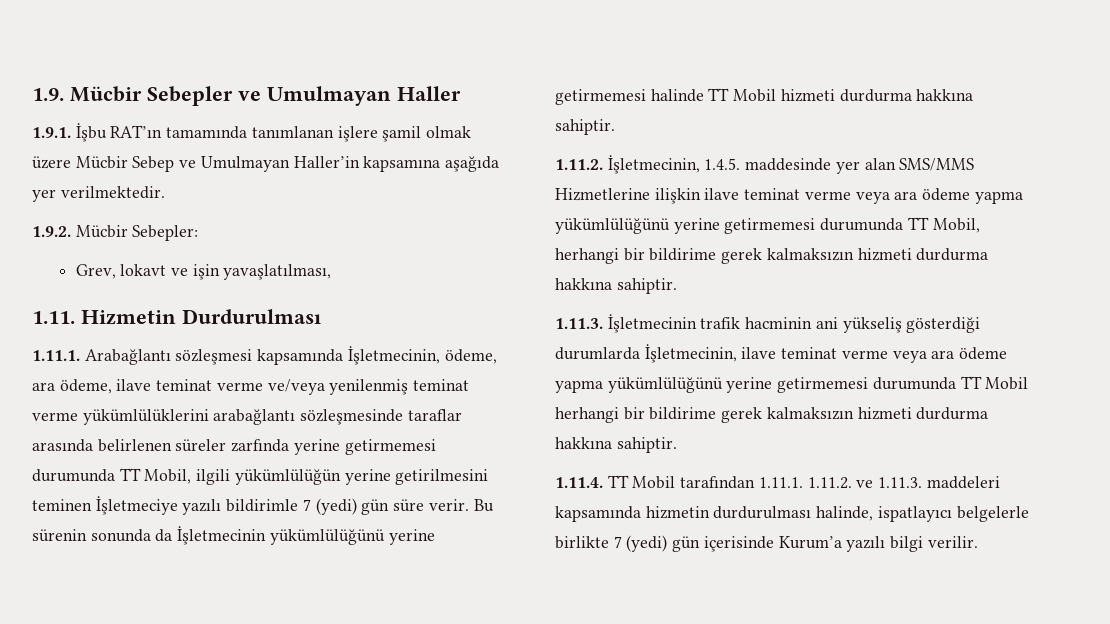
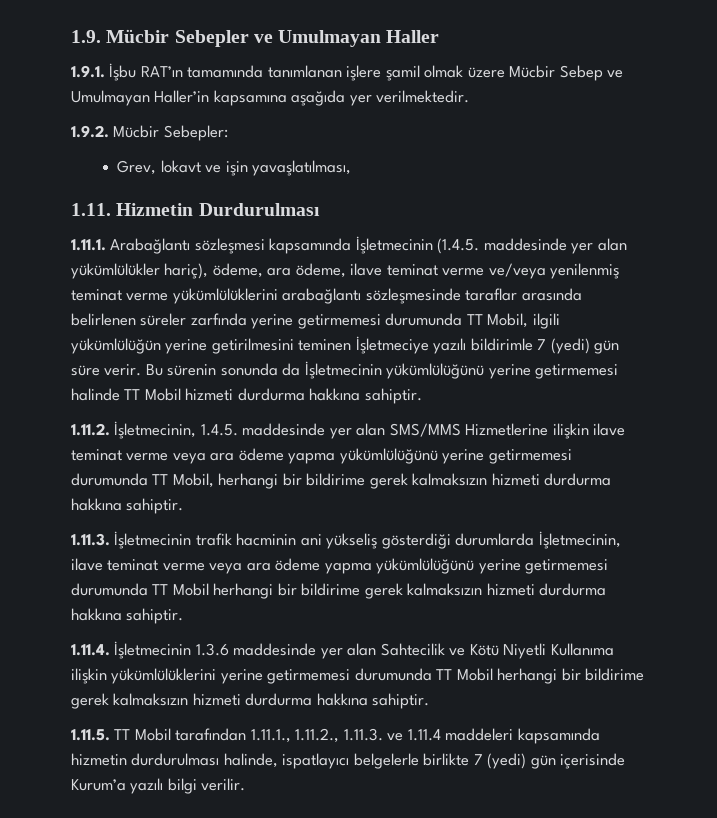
- 1.11.1. Arabağlantı sözleşmesi kapsamında İşletmecinin, ödeme, ara ödeme, ilave teminat verme ve/veya yenilenmiş teminat verme yükümlülüklerini arabağlantı sözleşmesinde taraflar arasında belirlenen süreler zarfında yerine getirmemesi durumunda TT Mobil, ilgili yükümlülüğün yerine getirilmesini teminen İşletmeciye yazılı bildirimle 7 (yedi) gün süre verir.
+ 1.11.1. Arabağlantı sözleşmesi kapsamında İşletmecinin (1.4.5. maddesinde yer alan yükümlülükler hariç), ödeme, ara ödeme, ilave teminat verme ve/veya yenilenmiş teminat verme yükümlülüklerini arabağlantı sözleşmesinde taraflar arasında belirlenen süreler zarfında yerine getirmemesi durumunda TT Mobil, ilgili yükümlülüğün yerine getirilmesini teminen İşletmeciye yazılı bildirimle 7 (yedi) gün süre verir.
- 1.11.4. TT Mobil tarafından 1.11.1. 1.11.2. ve 1.11.3. maddeleri kapsamında hizmetin durdurulması halinde, ispatlayıcı belgelerle birlikte 7 (yedi) gün içerisinde Kurum’a yazılı bilgi verilir.
+ 1.11.4. İşletmecinin 1.3.6 maddesinde yer alan Sahtecilik ve Kötü Niyetli Kullanıma ilişkin yükümlülüklerini yerine getirmemesi durumunda TT Mobil herhangi bir bildirime gerek kalmaksızın hizmeti durdurma hakkına sahiptir.
+ 1.11.5. TT Mobil tarafından 1.11.1., 1.11.2., 1.11.3. ve 1.11.4 maddeleri kapsamında hizmetin durdurulması halinde, ispatlayıcı belgelerle birlikte 7 (yedi) gün içerisinde Kurum’a yazılı bilgi verilir.

